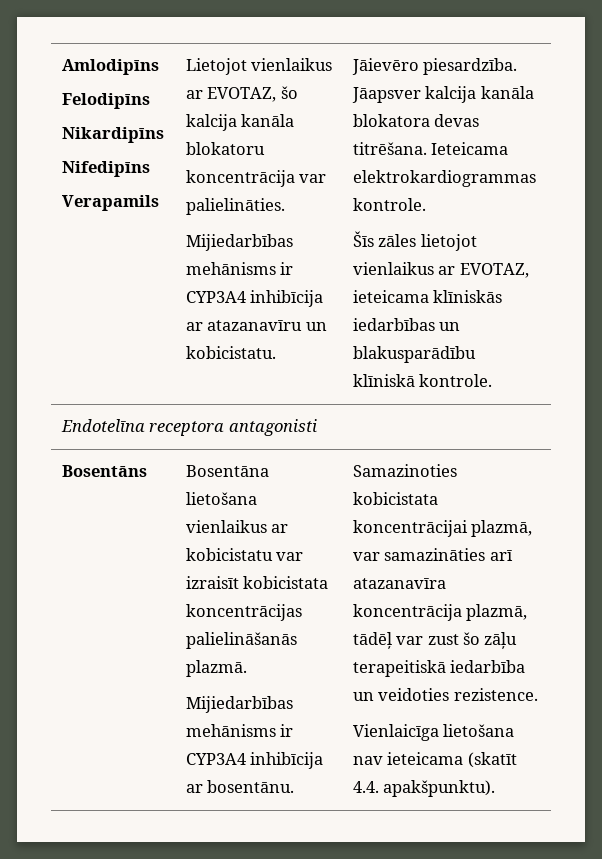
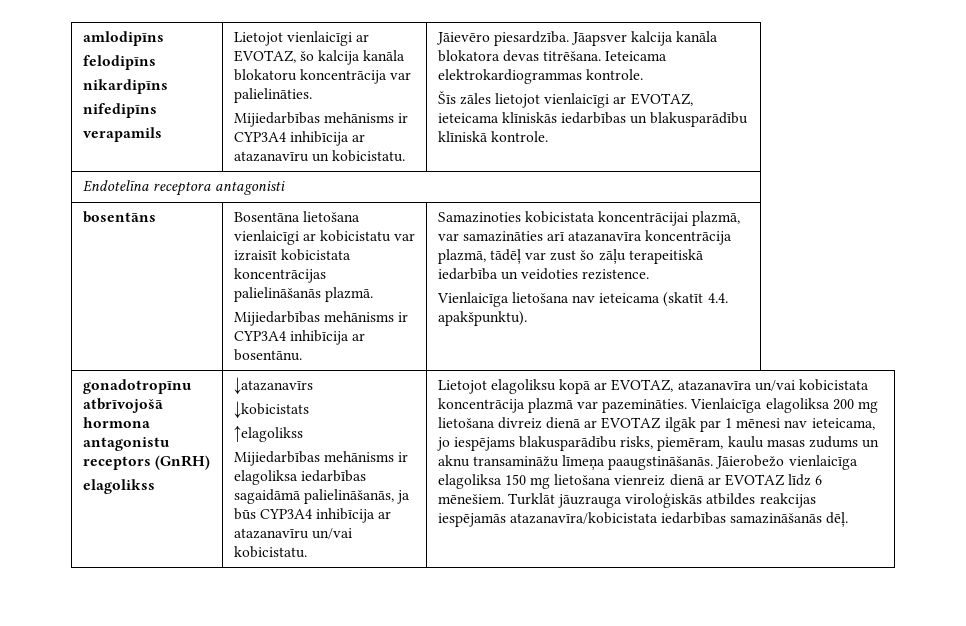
- Amlodipīns
- Felodipīns
- Nikardipīns
- Nifedipīns
- Verapamils | Lietojot vienlaikus ar EVOTAZ, šo kalcija kanāla blokatoru koncentrācija var palielināties.
+ amlodipīns
+ felodipīns
+ nikardipīns
+ nifedipīns
+ verapamils | Lietojot vienlaicīgi ar EVOTAZ, šo kalcija kanāla blokatoru koncentrācija var palielināties.
- Šīs zāles lietojot vienlaikus ar EVOTAZ, ieteicama klīniskās iedarbības un blakusparādību klīniskā kontrole.
+ Šīs zāles lietojot vienlaicīgi ar EVOTAZ, ieteicama klīniskās iedarbības un blakusparādību klīniskā kontrole.
- Bosentāns
+ bosentāns
- Bosentāna lietošana vienlaikus ar kobicistatu var izraisīt kobicistata koncentrācijas palielināšanās plazmā.
+ Bosentāna lietošana vienlaicīgi ar kobicistatu var izraisīt kobicistata koncentrācijas palielināšanās plazmā.
+ gonadotropīnu atbrīvojošā hormona antagonistu receptors (GnRH)
+ elagolikss | ↓atazanavīrs
+ ↓kobicistats
+ ↑elagolikss
+ Mijiedarbības mehānisms ir elagoliksa iedarbības sagaidāmā palielināšanās, ja būs CYP3A4 inhibīcija ar atazanavīru un/vai kobicistatu. | Lietojot elagoliksu kopā ar EVOTAZ, atazanavīra un/vai kobicistata koncentrācija plazmā var pazemināties. Vienlaicīga elagoliksa 200 mg lietošana divreiz dienā ar EVOTAZ ilgāk par 1 mēnesi nav ieteicama, jo iespējams blakusparādību risks, piemēram, kaulu masas zudums un aknu transamināžu līmeņa paaugstināšanās. Jāierobežo vienlaicīga elagoliksa 150 mg lietošana vienreiz dienā ar EVOTAZ līdz 6 mēnešiem. Turklāt jāuzrauga viroloģiskās atbildes reakcijas iespējamās atazanavīra/kobicistata iedarbības samazināšanās dēļ.

